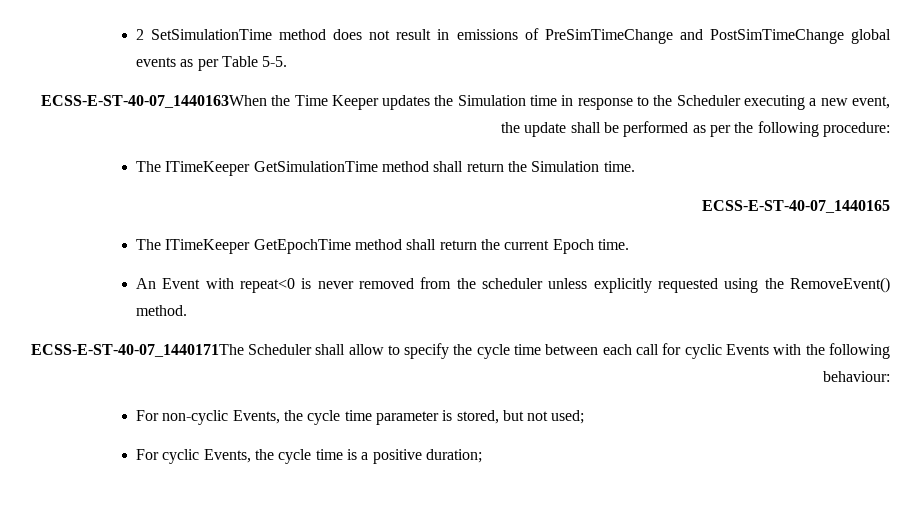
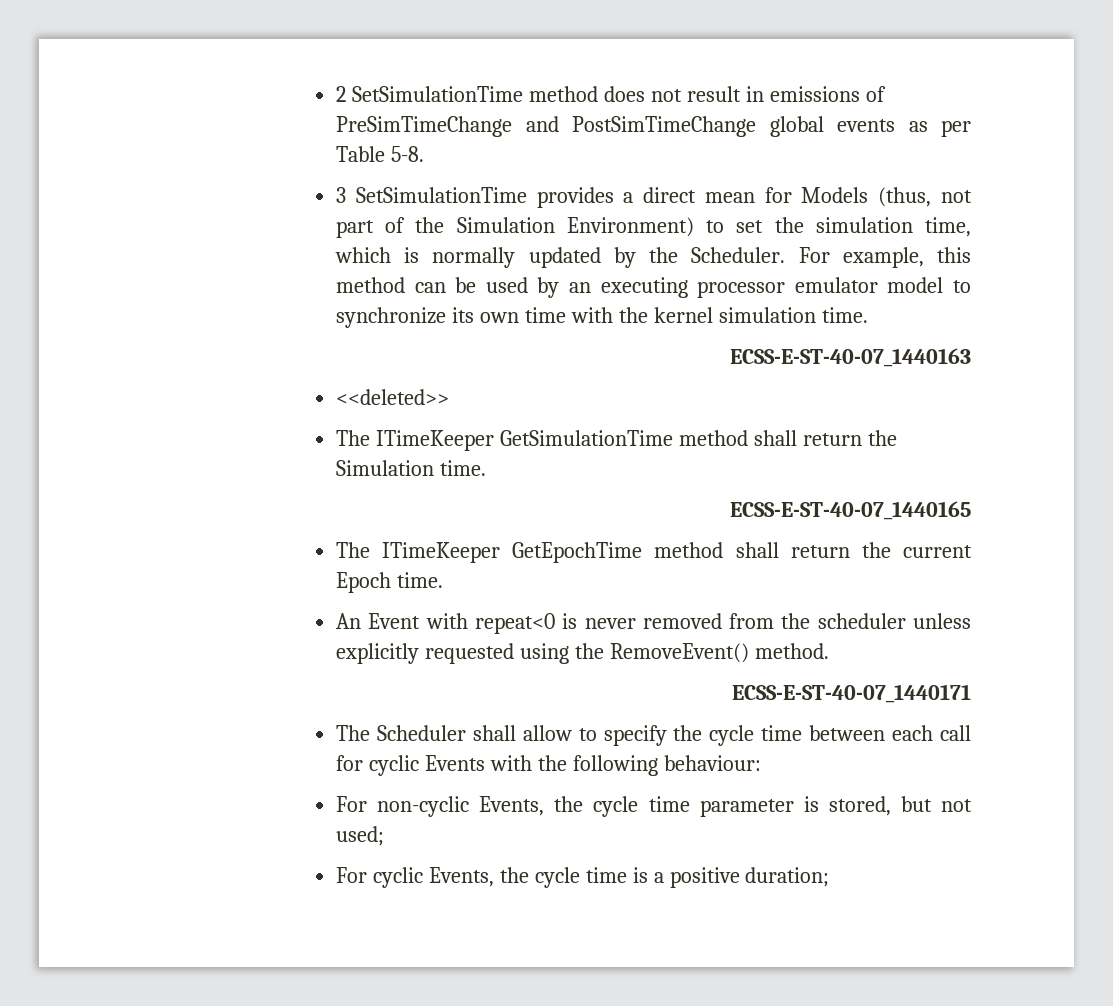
- 2 SetSimulationTime method does not result in emissions of PreSimTimeChange and PostSimTimeChange global events as per Table 5-5.
- ECSS-E-ST-40-07_1440163When the Time Keeper updates the Simulation time in response to the Scheduler executing a new event, the update shall be performed as per the following procedure:
+ 2 SetSimulationTime method does not result in emissions of PreSimTimeChange and PostSimTimeChange global events as per Table 5-8.
+ 3 SetSimulationTime provides a direct mean for Models (thus, not part of the Simulation Environment) to set the simulation time, which is normally updated by the Scheduler. For example, this method can be used by an executing processor emulator model to synchronize its own time with the kernel simulation time.
+ ECSS-E-ST-40-07_1440163
+ <<deleted>>
- ECSS-E-ST-40-07_1440171The Scheduler shall allow to specify the cycle time between each call for cyclic Events with the following behaviour:
+ ECSS-E-ST-40-07_1440171
+ The Scheduler shall allow to specify the cycle time between each call for cyclic Events with the following behaviour:

